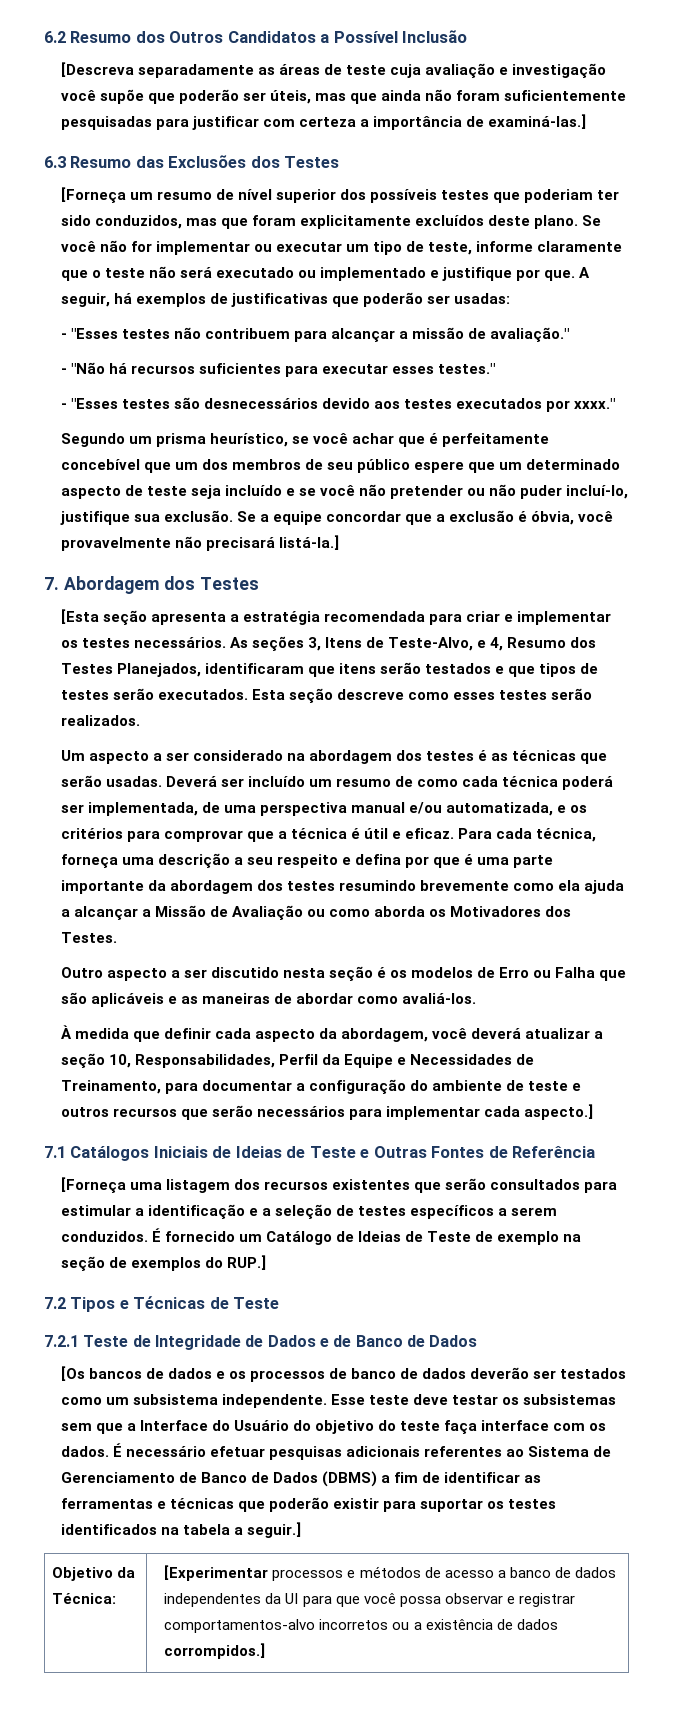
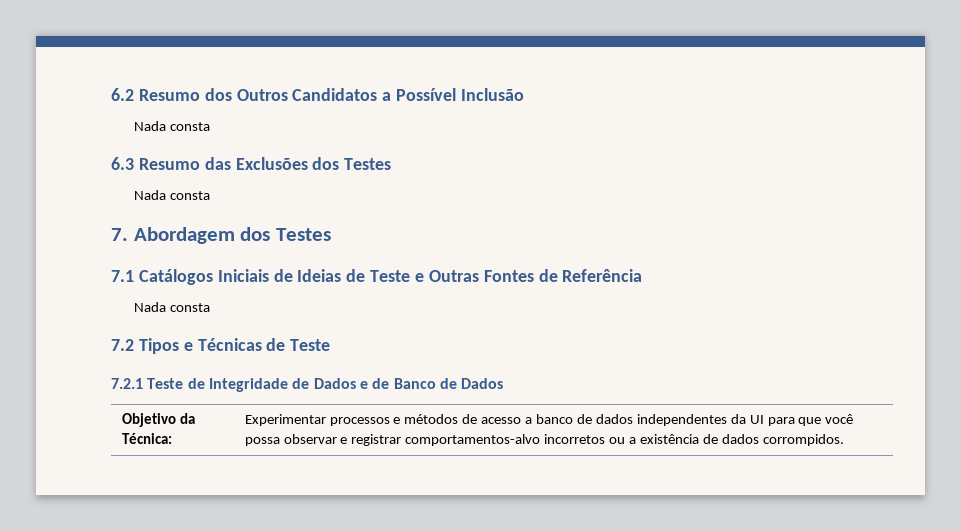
  6.2 Resumo dos Outros Candidatos a Possível Inclusão
- [Descreva separadamente as áreas de teste cuja avaliação e investigação você supõe que poderão ser úteis, mas que ainda não foram suficientemente pesquisadas para justificar com certeza a importância de examiná-las.]
+ Nada consta
  6.3 Resumo das Exclusões dos Testes
- [Forneça um resumo de nível superior dos possíveis testes que poderiam ter sido conduzidos, mas que foram explicitamente excluídos deste plano. Se você não for implementar ou executar um tipo de teste, informe claramente que o teste não será executado ou implementado e justifique por que. A seguir, há exemplos de justificativas que poderão ser usadas:
- - "Esses testes não contribuem para alcançar a missão de avaliação."
- - "Não há recursos suficientes para executar esses testes."
- - "Esses testes são desnecessários devido aos testes executados por xxxx."
- Segundo um prisma heurístico, se você achar que é perfeitamente concebível que um dos membros de seu público espere que um determinado aspecto de teste seja incluído e se você não pretender ou não puder incluí-lo, justifique sua exclusão. Se a equipe concordar que a exclusão é óbvia, você provavelmente não precisará listá-la.]
+ Nada consta
  7. Abordagem dos Testes
- [Esta seção apresenta a estratégia recomendada para criar e implementar os testes necessários. As seções 3, Itens de Teste-Alvo, e 4, Resumo dos Testes Planejados, identificaram que itens serão testados e que tipos de testes serão executados. Esta seção descreve como esses testes serão realizados.
- Um aspecto a ser considerado na abordagem dos testes é as técnicas que serão usadas. Deverá ser incluído um resumo de como cada técnica poderá ser implementada, de uma perspectiva manual e/ou automatizada, e os critérios para comprovar que a técnica é útil e eficaz. Para cada técnica, forneça uma descrição a seu respeito e defina por que é uma parte importante da abordagem dos testes resumindo brevemente como ela ajuda a alcançar a Missão de Avaliação ou como aborda os Motivadores dos Testes.
- Outro aspecto a ser discutido nesta seção é os modelos de Erro ou Falha que são aplicáveis e as maneiras de abordar como avaliá-los.
- À medida que definir cada aspecto da abordagem, você deverá atualizar a seção 10, Responsabilidades, Perfil da Equipe e Necessidades de Treinamento, para documentar a configuração do ambiente de teste e outros recursos que serão necessários para implementar cada aspecto.]
  7.1 Catálogos Iniciais de Ideias de Teste e Outras Fontes de Referência
- [Forneça uma listagem dos recursos existentes que serão consultados para estimular a identificação e a seleção de testes específicos a serem conduzidos. É fornecido um Catálogo de Ideias de Teste de exemplo na seção de exemplos do RUP.]
+ Nada consta
- [Os bancos de dados e os processos de banco de dados deverão ser testados como um subsistema independente. Esse teste deve testar os subsistemas sem que a Interface do Usuário do objetivo do teste faça interface com os dados. É necessário efetuar pesquisas adicionais referentes ao Sistema de Gerenciamento de Banco de Dados (DBMS) a fim de identificar as ferramentas e técnicas que poderão existir para suportar os testes identificados na tabela a seguir.]
- Objetivo da Técnica: | [Experimentar processos e métodos de acesso a banco de dados independentes da UI para que você possa observar e registrar comportamentos-alvo incorretos ou a existência de dados corrompidos.]
+ Objetivo da Técnica: | Experimentar processos e métodos de acesso a banco de dados independentes da UI para que você possa observar e registrar comportamentos-alvo incorretos ou a existência de dados corrompidos.

